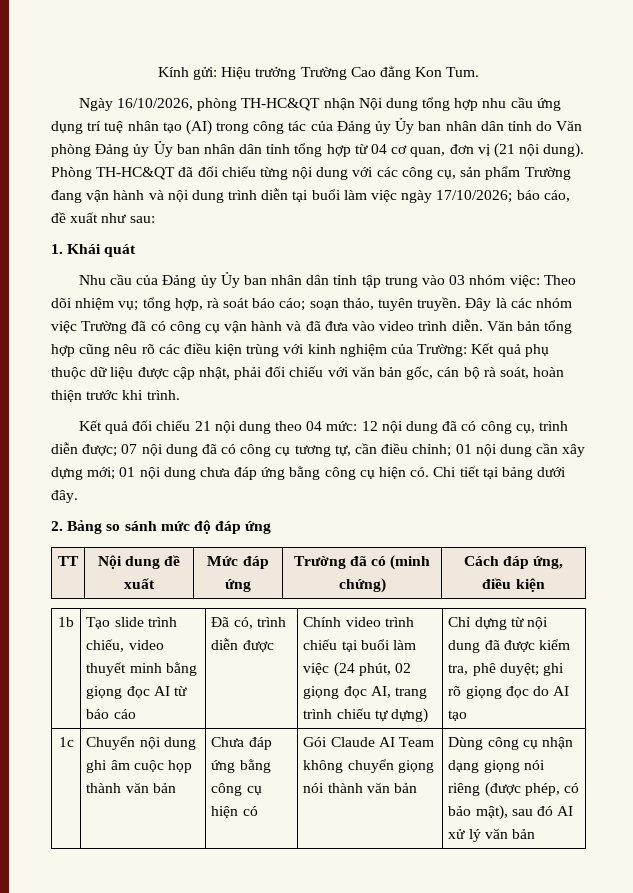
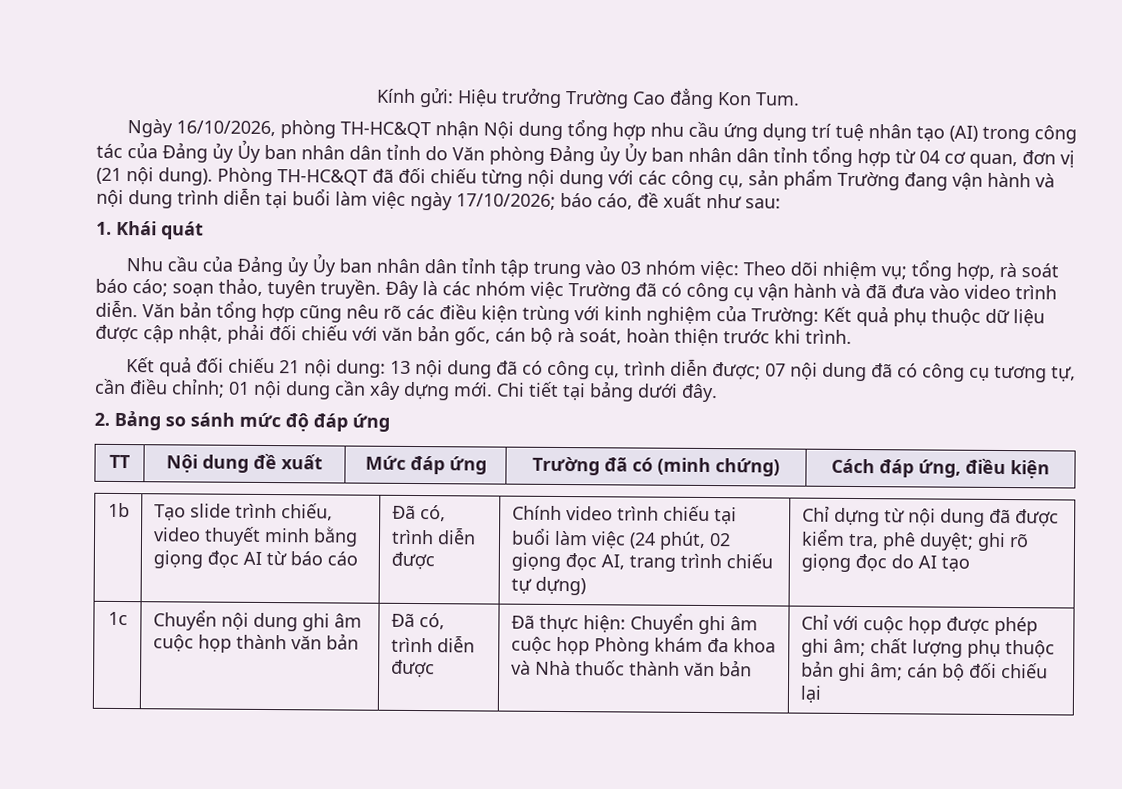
- Kết quả đối chiếu 21 nội dung theo 04 mức: 12 nội dung đã có công cụ, trình diễn được; 07 nội dung đã có công cụ tương tự, cần điều chỉnh; 01 nội dung cần xây dựng mới; 01 nội dung chưa đáp ứng bằng công cụ hiện có.
+ Kết quả đối chiếu 21 nội dung: 13 nội dung đã có công cụ, trình diễn được; 07 nội dung đã có công cụ tương tự, cần điều chỉnh; 01 nội dung cần xây dựng mới.
- Chưa đáp ứng bằng công cụ hiện có | Gói Claude AI Team không chuyển giọng nói thành văn bản | Dùng công cụ nhận dạng giọng nói riêng (được phép, có bảo mật), sau đó AI xử lý văn bản
+ Đã có, trình diễn được | Đã thực hiện: Chuyển ghi âm cuộc họp Phòng khám đa khoa và Nhà thuốc thành văn bản | Chỉ với cuộc họp được phép ghi âm; chất lượng phụ thuộc bản ghi âm; cán bộ đối chiếu lại

